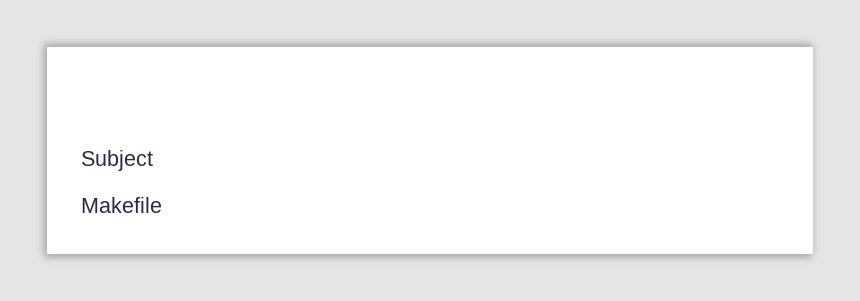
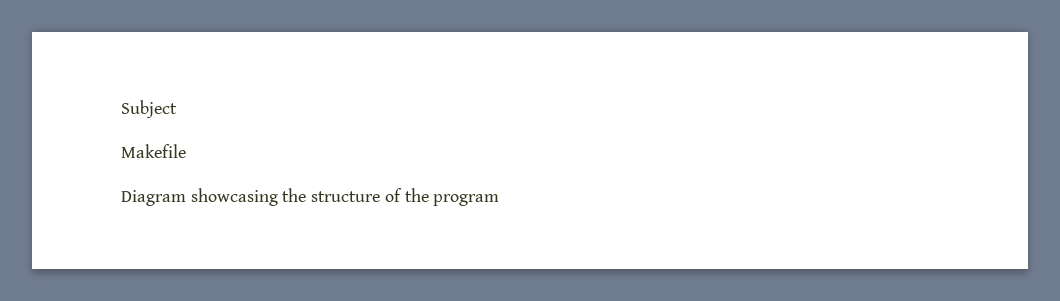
+ Diagram showcasing the structure of the program

